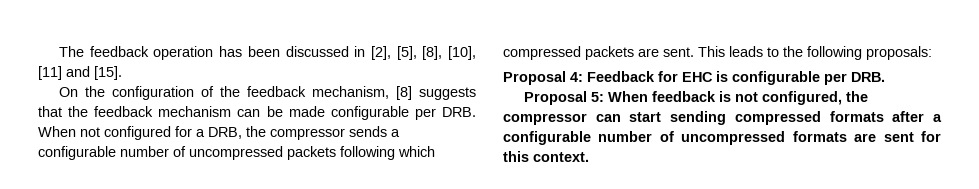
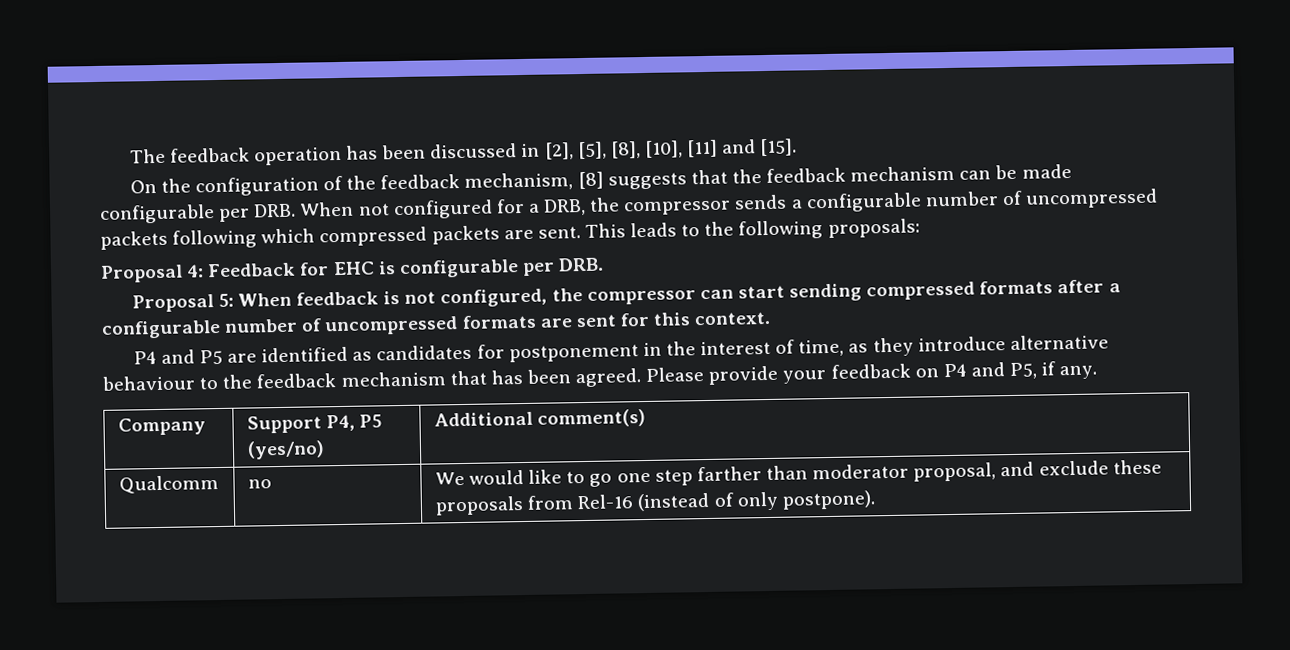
+ P4 and P5 are identified as candidates for postponement in the interest of time, as they introduce alternative behaviour to the feedback mechanism that has been agreed. Please provide your feedback on P4 and P5, if any.
+ Company | Support P4, P5 (yes/no) | Additional comment(s)
+ Qualcomm | no | We would like to go one step farther than moderator proposal, and exclude these proposals from Rel-16 (instead of only postpone).

